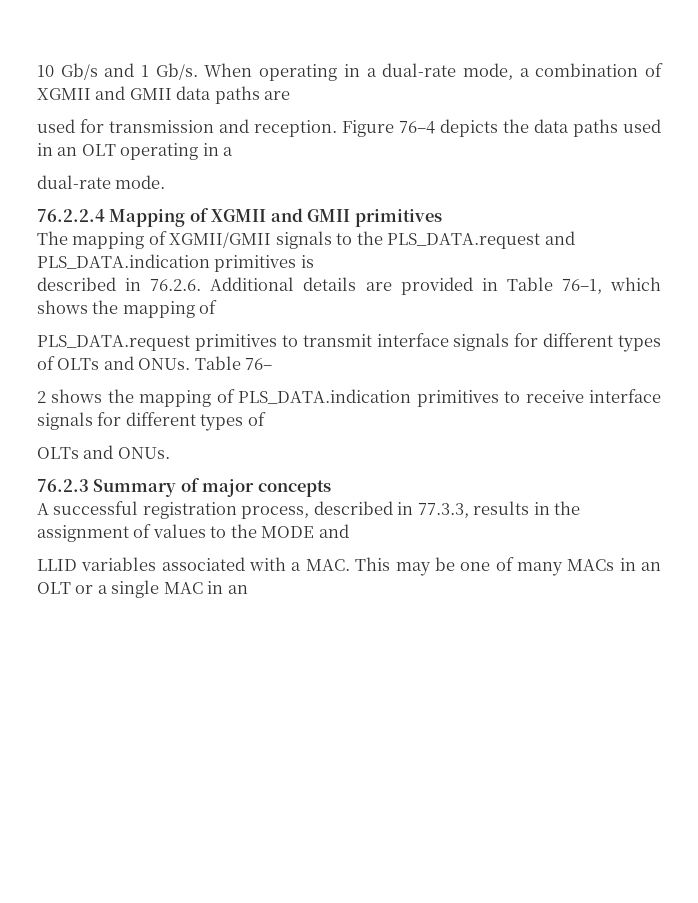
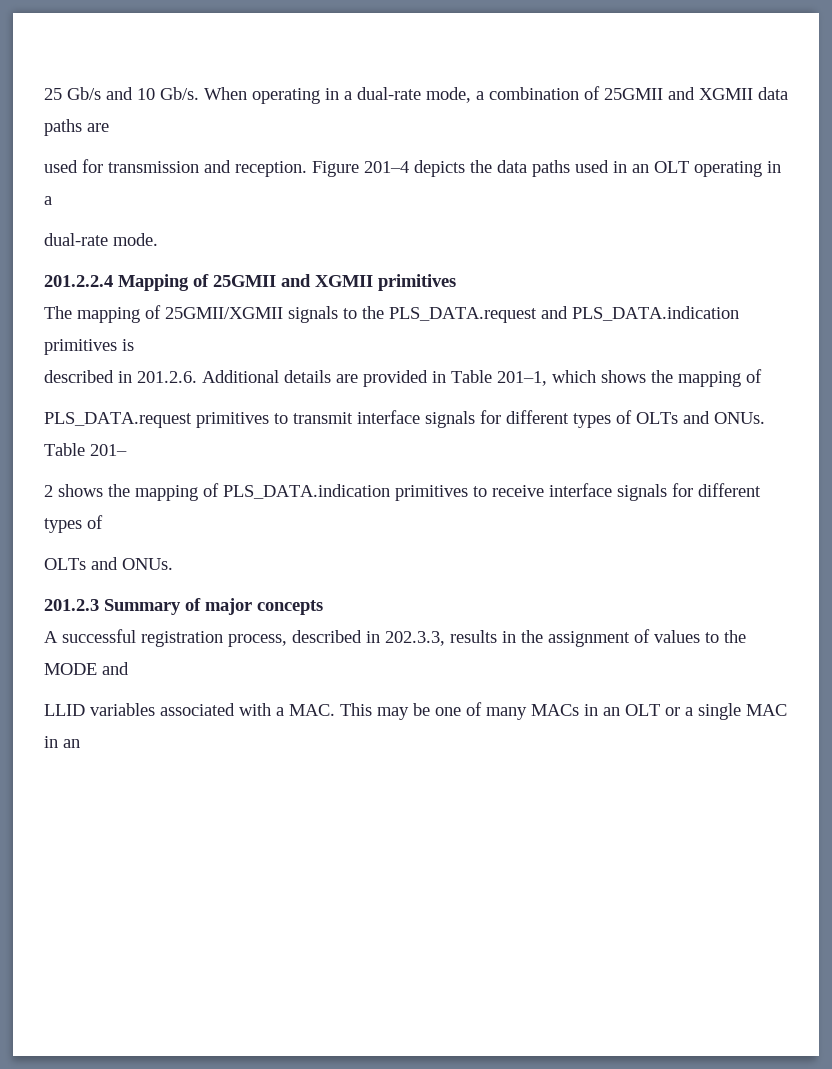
- 10 Gb/s and 1 Gb/s.
+ 25 Gb/s and 10 Gb/s.
- When operating in a dual-rate mode, a combination of XGMII and GMII data paths are
+ When operating in a dual-rate mode, a combination of 25GMII and XGMII data paths are
- Figure 76–4 depicts the data paths used in an OLT operating in a
+ Figure 201–4 depicts the data paths used in an OLT operating in a
- 76.2.2.4 Mapping of XGMII and GMII primitives
+ 201.2.2.4 Mapping of 25GMII and XGMII primitives
- The mapping of XGMII/GMII signals to the PLS_DATA.request and PLS_DATA.indication primitives is
+ The mapping of 25GMII/XGMII signals to the PLS_DATA.request and PLS_DATA.indication primitives is
- described in 76.2.6. Additional details are provided in Table 76–1, which shows the mapping of
+ described in 201.2.6. Additional details are provided in Table 201–1, which shows the mapping of
- Table 76–
+ Table 201–
- 76.2.3 Summary of major concepts
+ 201.2.3 Summary of major concepts
- A successful registration process, described in 77.3.3, results in the assignment of values to the MODE and
+ A successful registration process, described in 202.3.3, results in the assignment of values to the MODE and

